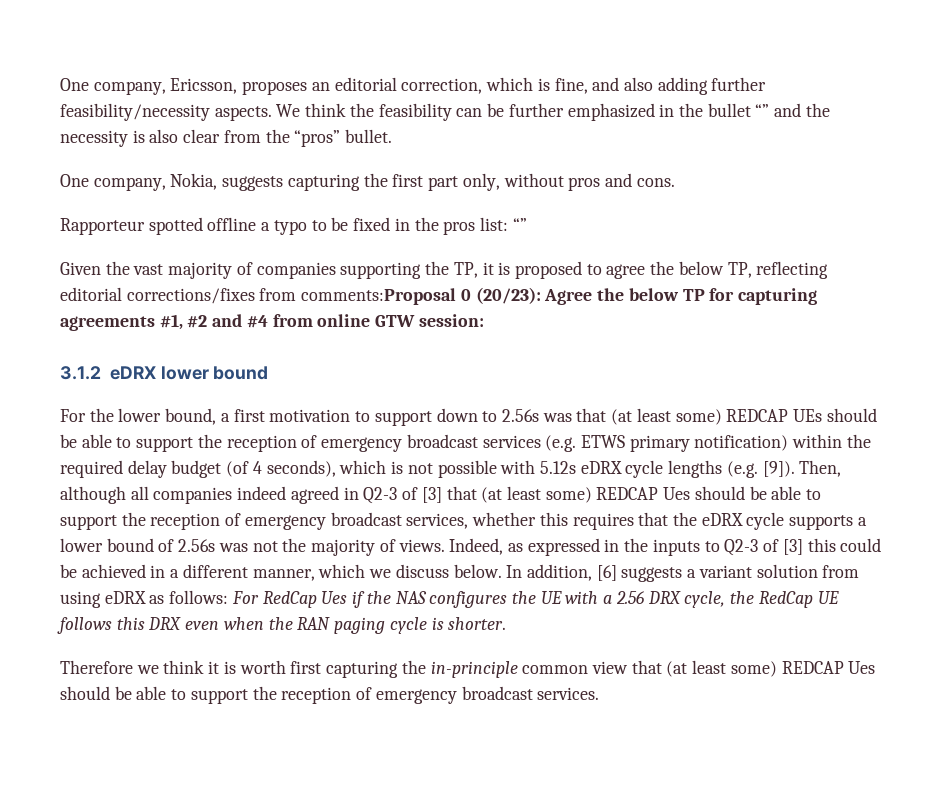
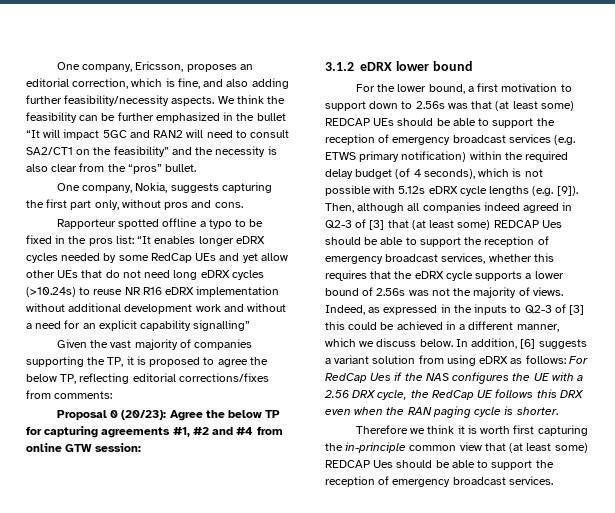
- We think the feasibility can be further emphasized in the bullet “” and the necessity is also clear from the “pros” bullet.
+ We think the feasibility can be further emphasized in the bullet “It will impact 5GC and RAN2 will need to consult SA2/CT1 on the feasibility” and the necessity is also clear from the “pros” bullet.
- Rapporteur spotted offline a typo to be fixed in the pros list: “”
+ Rapporteur spotted offline a typo to be fixed in the pros list: “It enables longer eDRX cycles needed by some RedCap UEs and yet allow other UEs that do not need long eDRX cycles (>10.24s) to reuse NR R16 eDRX implementation without additional development work and without a need for an explicit capability signalling”
- Given the vast majority of companies supporting the TP, it is proposed to agree the below TP, reflecting editorial corrections/fixes from comments:Proposal 0 (20/23): Agree the below TP for capturing agreements #1, #2 and #4 from online GTW session:
+ Given the vast majority of companies supporting the TP, it is proposed to agree the below TP, reflecting editorial corrections/fixes from comments:
+ Proposal 0 (20/23): Agree the below TP for capturing agreements #1, #2 and #4 from online GTW session:

